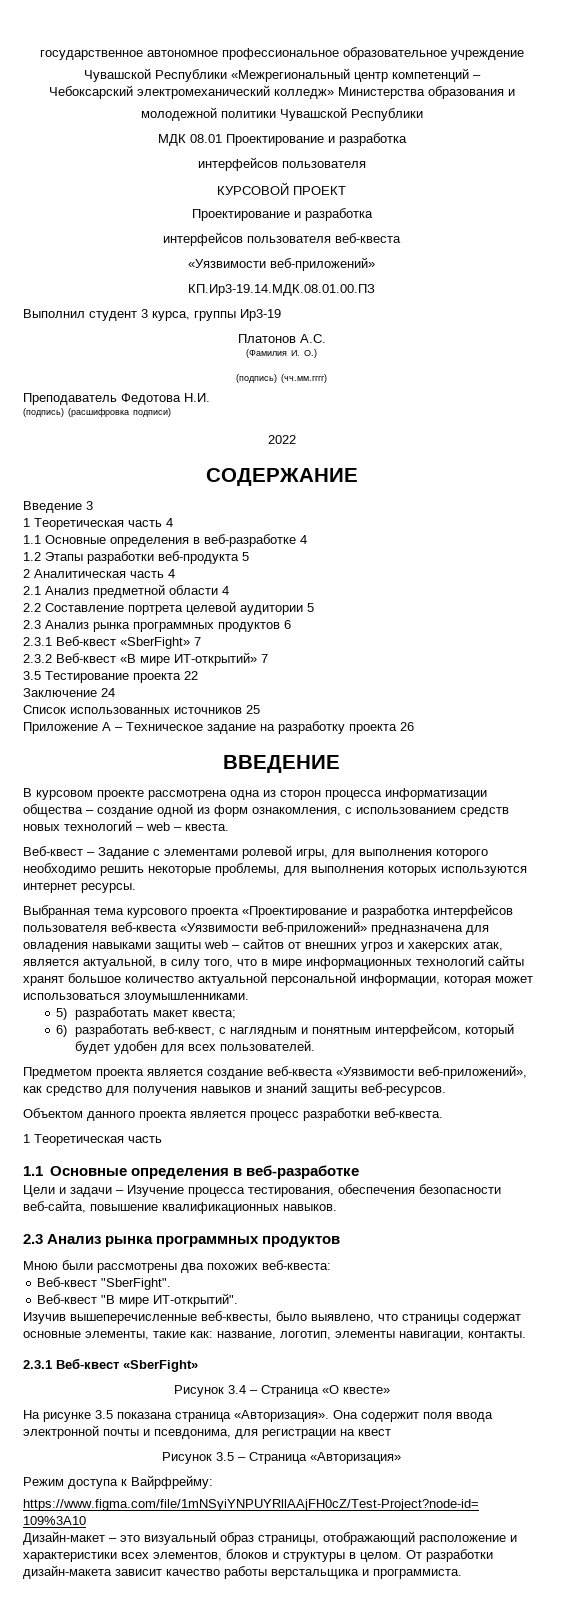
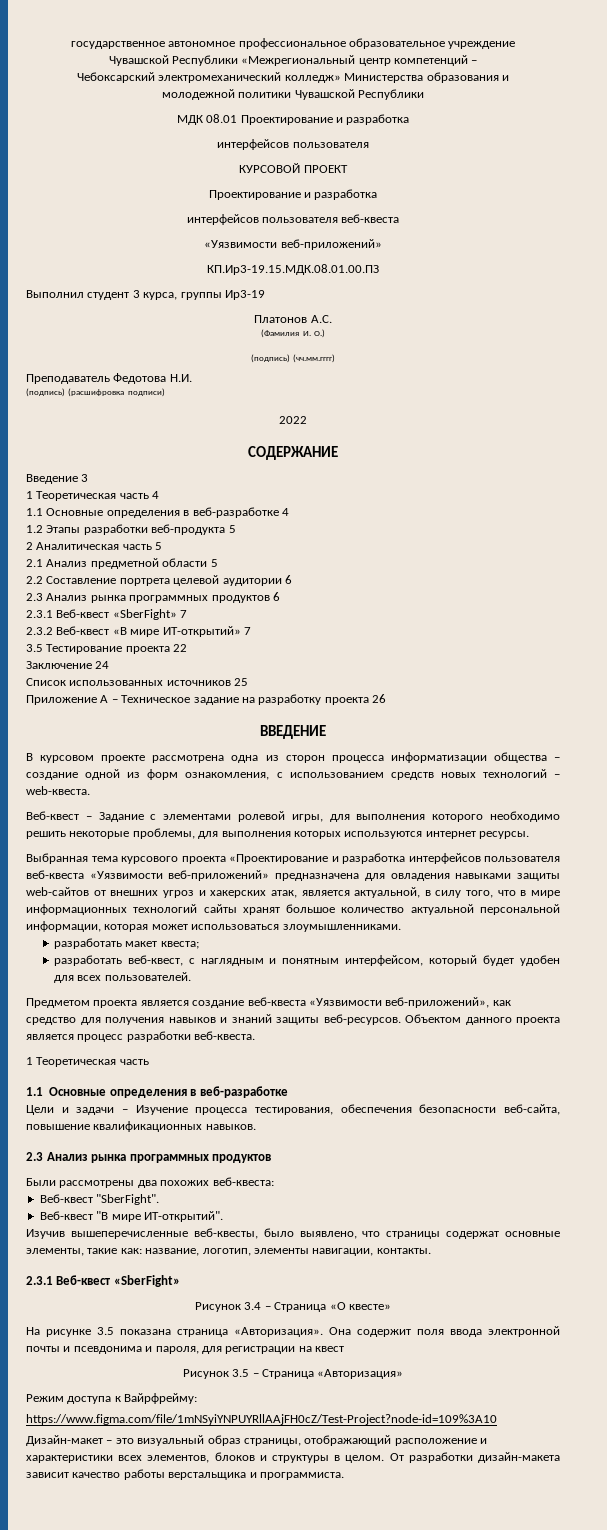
- КП.Ир3-19.14.МДК.08.01.00.ПЗ
+ КП.Ир3-19.15.МДК.08.01.00.ПЗ
- 2 Аналитическая часть 4
+ 2 Аналитическая часть 5
- 2.1 Анализ предметной области 4
+ 2.1 Анализ предметной области 5
- 2.2 Составление портрета целевой аудитории 5
+ 2.2 Составление портрета целевой аудитории 6
- В курсовом проекте рассмотрена одна из сторон процесса информатизации общества – создание одной из форм ознакомления, с использованием средств новых технологий – web – квеста.
+ В курсовом проекте рассмотрена одна из сторон процесса информатизации общества – создание одной из форм ознакомления, с использованием средств новых технологий – web-квеста.
- Выбранная тема курсового проекта «Проектирование и разработка интерфейсов пользователя веб-квеста «Уязвимости веб-приложений» предназначена для овладения навыками защиты web – сайтов от внешних угроз и хакерских атак, является актуальной, в силу того, что в мире информационных технологий сайты хранят большое количество актуальной персональной информации, которая может использоваться злоумышленниками.
+ Выбранная тема курсового проекта «Проектирование и разработка интерфейсов пользователя веб-квеста «Уязвимости веб-приложений» предназначена для овладения навыками защиты web-сайтов от внешних угроз и хакерских атак, является актуальной, в силу того, что в мире информационных технологий сайты хранят большое количество актуальной персональной информации, которая может использоваться злоумышленниками.
- 5) разработать макет квеста;
+ разработать макет квеста;
- 6) разработать веб-квест, с наглядным и понятным интерфейсом, который будет удобен для всех пользователей.
+ разработать веб-квест, с наглядным и понятным интерфейсом, который будет удобен для всех пользователей.
- Предметом проекта является создание веб-квеста «Уязвимости веб-приложений», как средство для получения навыков и знаний защиты веб-ресурсов.
- Объектом данного проекта является процесс разработки веб-квеста.
+ Предметом проекта является создание веб-квеста «Уязвимости веб-приложений», как средство для получения навыков и знаний защиты веб-ресурсов. Объектом данного проекта является процесс разработки веб-квеста.
- Мною были рассмотрены два похожих веб-квеста:
+ Были рассмотрены два похожих веб-квеста:
- Она содержит поля ввода электронной почты и псевдонима, для регистрации на квест
+ Она содержит поля ввода электронной почты и псевдонима и пароля, для регистрации на квест

